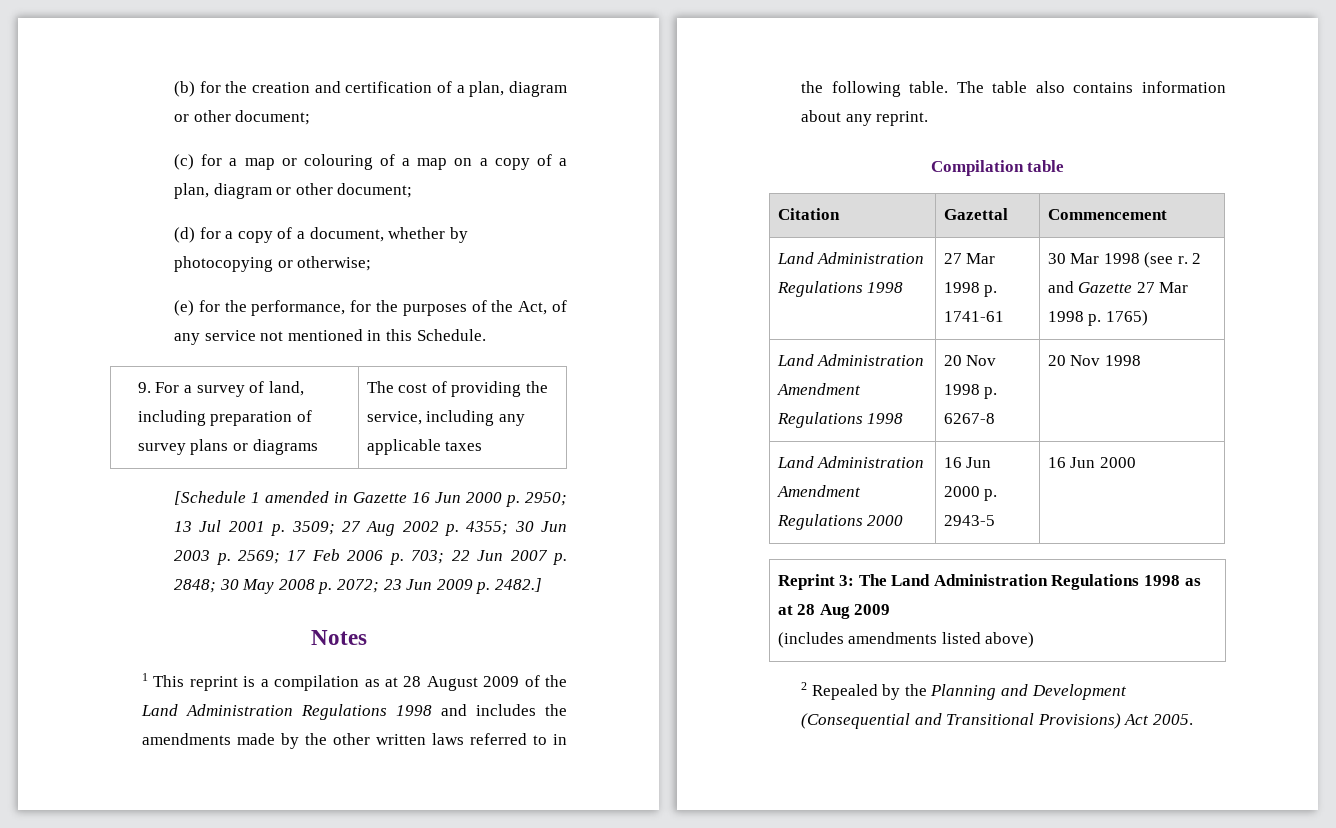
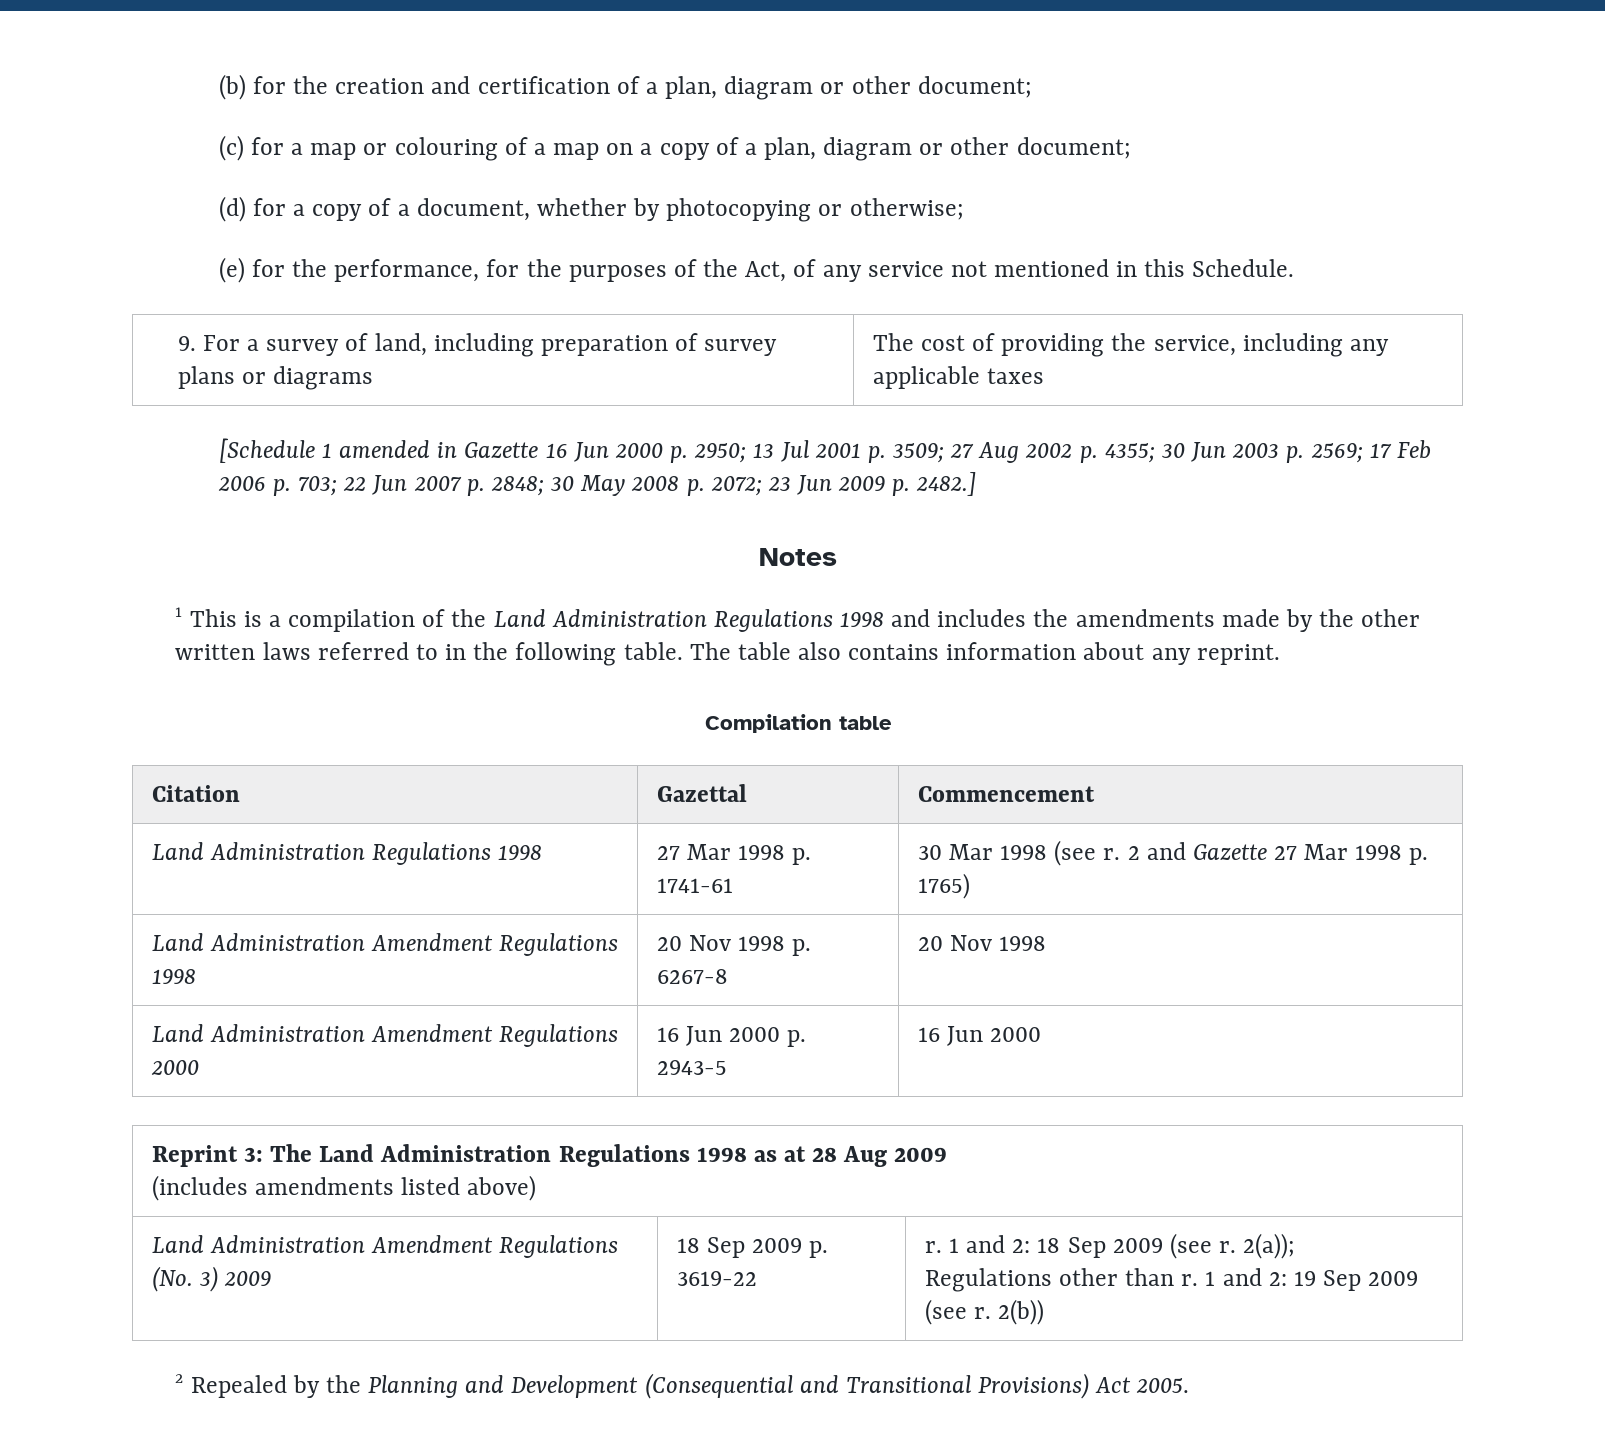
- 1 This reprint is a compilation as at 28 August 2009 of the Land Administration Regulations 1998 and includes the amendments made by the other written laws referred to in the following table.
+ 1 This is a compilation of the Land Administration Regulations 1998 and includes the amendments made by the other written laws referred to in the following table.
+ Land Administration Amendment Regulations (No. 3) 2009 | 18 Sep 2009 p. 3619-22 | r. 1 and 2: 18 Sep 2009 (see r. 2(a));
+ Regulations other than r. 1 and 2: 19 Sep 2009 (see r. 2(b))

